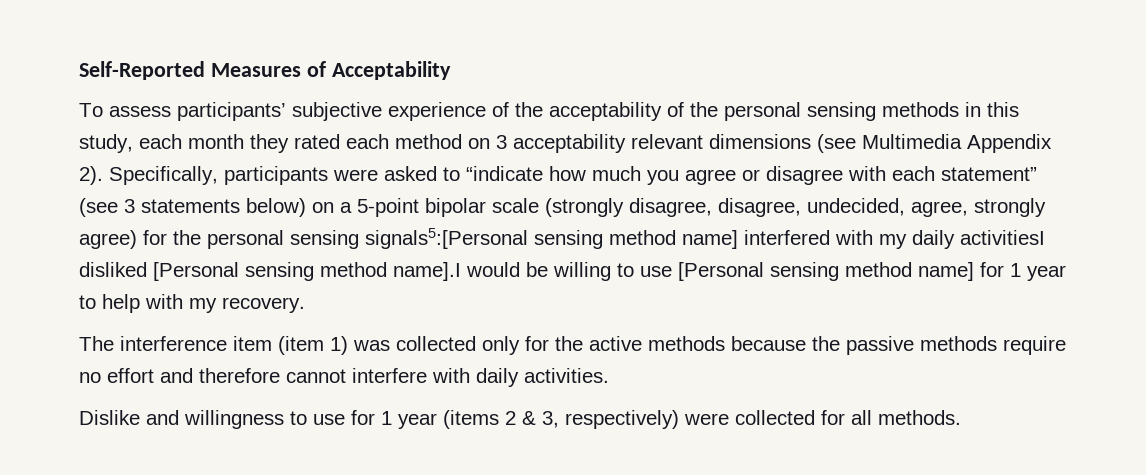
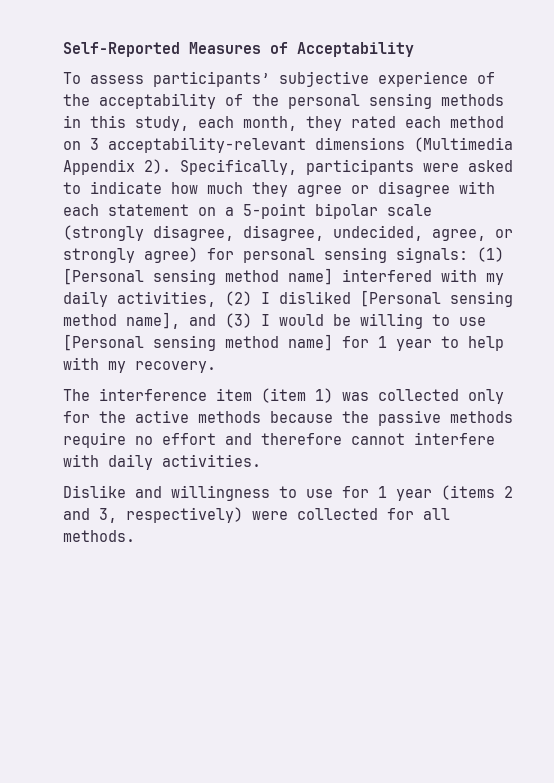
- To assess participants’ subjective experience of the acceptability of the personal sensing methods in this study, each month they rated each method on 3 acceptability relevant dimensions (see Multimedia Appendix 2).
+ To assess participants’ subjective experience of the acceptability of the personal sensing methods in this study, each month, they rated each method on 3 acceptability-relevant dimensions (Multimedia Appendix 2).
- Specifically, participants were asked to “indicate how much you agree or disagree with each statement” (see 3 statements below) on a 5-point bipolar scale (strongly disagree, disagree, undecided, agree, strongly agree) for the personal sensing signals5:[Personal sensing method name] interfered with my daily activitiesI disliked [Personal sensing method name].I would be willing to use [Personal sensing method name] for 1 year to help with my recovery.
+ Specifically, participants were asked to indicate how much they agree or disagree with each statement on a 5-point bipolar scale (strongly disagree, disagree, undecided, agree, or strongly agree) for personal sensing signals: (1) [Personal sensing method name] interfered with my daily activities, (2) I disliked [Personal sensing method name], and (3) I would be willing to use [Personal sensing method name] for 1 year to help with my recovery.
- Dislike and willingness to use for 1 year (items 2 & 3, respectively) were collected for all methods.
+ Dislike and willingness to use for 1 year (items 2 and 3, respectively) were collected for all methods.

